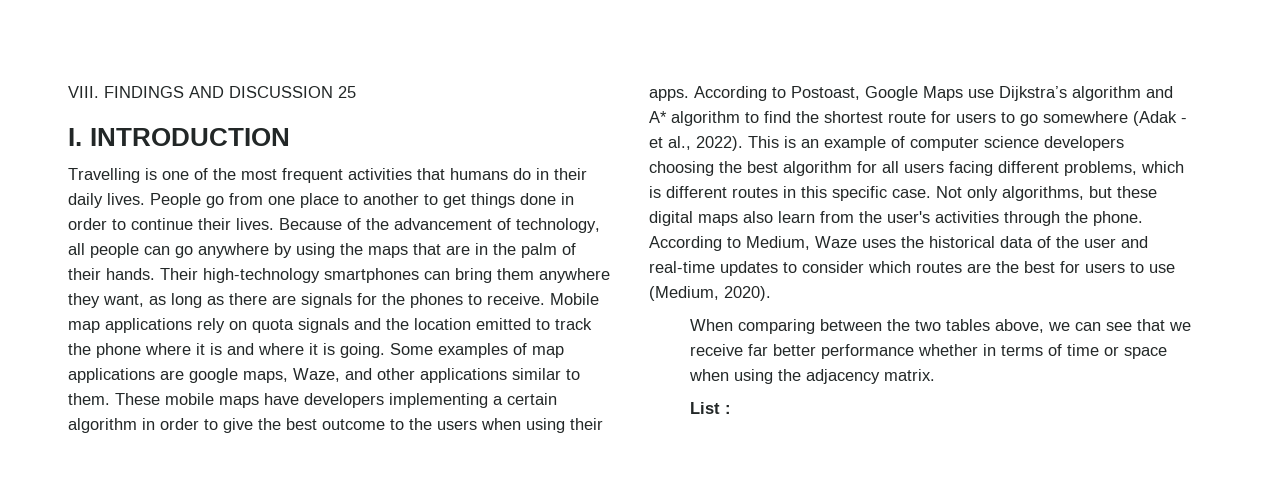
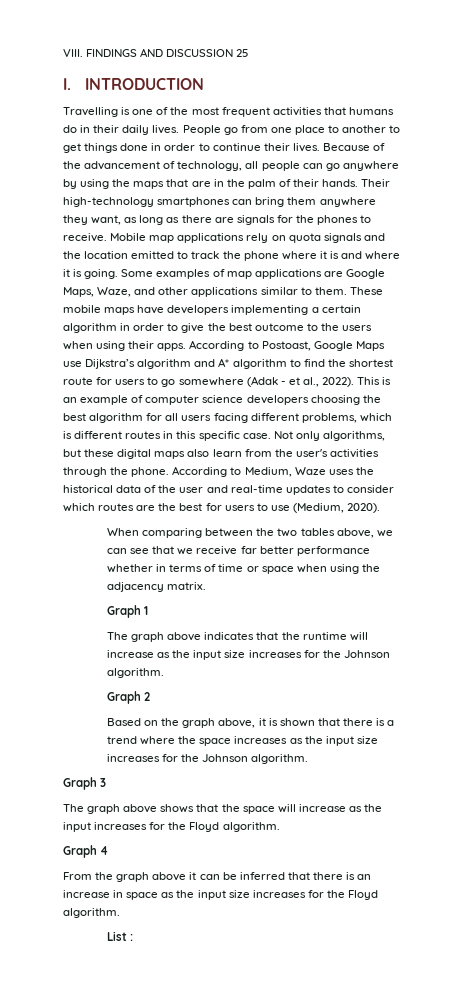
- Some examples of map applications are google maps, Waze, and other applications similar to them.
+ Some examples of map applications are Google Maps, Waze, and other applications similar to them.
+ Graph 1
+ The graph above indicates that the runtime will increase as the input size increases for the Johnson algorithm.
+ Graph 2
+ Based on the graph above, it is shown that there is a trend where the space increases as the input size increases for the Johnson algorithm.
+ Graph 3
+ The graph above shows that the space will increase as the input increases for the Floyd algorithm.
+ Graph 4
+ From the graph above it can be inferred that there is an increase in space as the input size increases for the Floyd algorithm.

